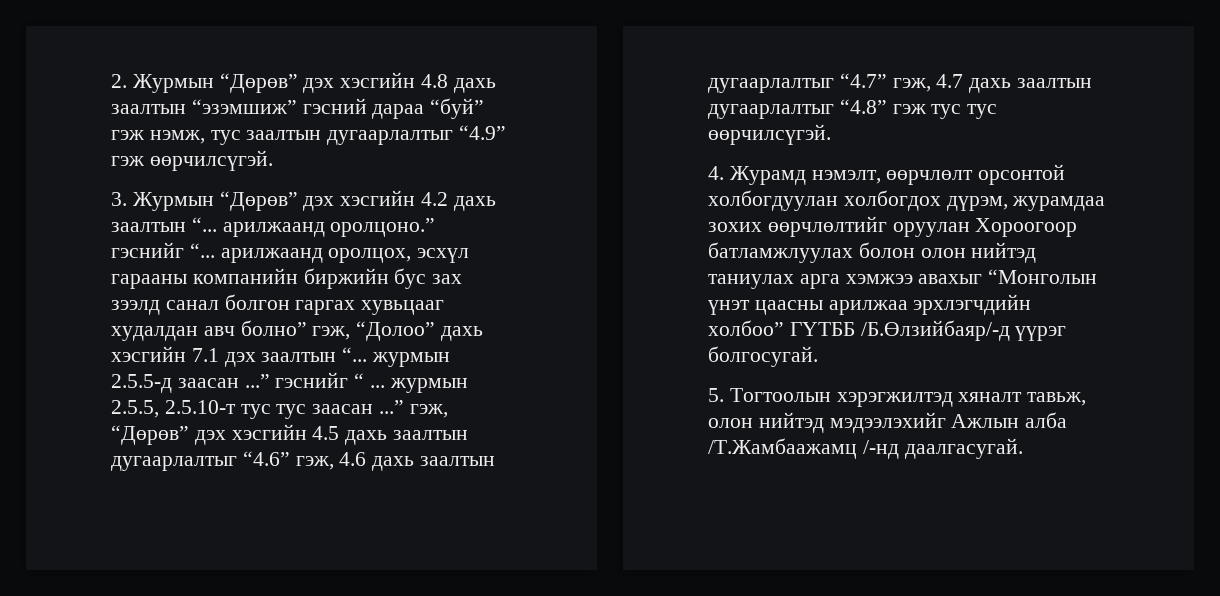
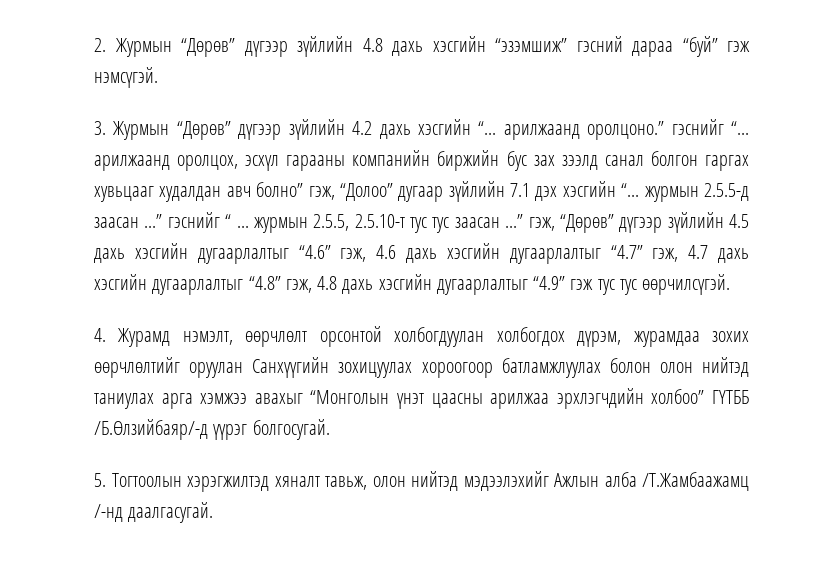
- 2. Журмын “Дөрөв” дэх хэсгийн 4.8 дахь заалтын “эзэмшиж” гэсний дараа “буй” гэж нэмж, тус заалтын дугаарлалтыг “4.9” гэж өөрчилсүгэй.
+ 2. Журмын “Дөрөв” дүгээр зүйлийн 4.8 дахь хэсгийн “эзэмшиж” гэсний дараа “буй” гэж нэмсүгэй.
- 3. Журмын “Дөрөв” дэх хэсгийн 4.2 дахь заалтын “... арилжаанд оролцоно.” гэснийг “... арилжаанд оролцох, эсхүл гарааны компанийн биржийн бус зах зээлд санал болгон гаргах хувьцааг худалдан авч болно” гэж, “Долоо” дахь хэсгийн 7.1 дэх заалтын “... журмын 2.5.5-д заасан ...” гэснийг “ ... журмын 2.5.5, 2.5.10-т тус тус заасан ...” гэж, “Дөрөв” дэх хэсгийн 4.5 дахь заалтын дугаарлалтыг “4.6” гэж, 4.6 дахь заалтын дугаарлалтыг “4.7” гэж, 4.7 дахь заалтын дугаарлалтыг “4.8” гэж тус тус өөрчилсүгэй.
+ 3. Журмын “Дөрөв” дүгээр зүйлийн 4.2 дахь хэсгийн “... арилжаанд оролцоно.” гэснийг “... арилжаанд оролцох, эсхүл гарааны компанийн биржийн бус зах зээлд санал болгон гаргах хувьцааг худалдан авч болно” гэж, “Долоо” дугаар зүйлийн 7.1 дэх хэсгийн “... журмын 2.5.5-д заасан ...” гэснийг “ ... журмын 2.5.5, 2.5.10-т тус тус заасан ...” гэж, “Дөрөв” дүгээр зүйлийн 4.5 дахь хэсгийн дугаарлалтыг “4.6” гэж, 4.6 дахь хэсгийн дугаарлалтыг “4.7” гэж, 4.7 дахь хэсгийн дугаарлалтыг “4.8” гэж, 4.8 дахь хэсгийн дугаарлалтыг “4.9” гэж тус тус өөрчилсүгэй.
- 4. Журамд нэмэлт, өөрчлөлт орсонтой холбогдуулан холбогдох дүрэм, журамдаа зохих өөрчлөлтийг оруулан Хороогоор батламжлуулах болон олон нийтэд таниулах арга хэмжээ авахыг “Монголын үнэт цаасны арилжаа эрхлэгчдийн холбоо” ГҮТББ /Б.Өлзийбаяр/-д үүрэг болгосугай.
+ 4. Журамд нэмэлт, өөрчлөлт орсонтой холбогдуулан холбогдох дүрэм, журамдаа зохих өөрчлөлтийг оруулан Санхүүгийн зохицуулах хороогоор батламжлуулах болон олон нийтэд таниулах арга хэмжээ авахыг “Монголын үнэт цаасны арилжаа эрхлэгчдийн холбоо” ГҮТББ /Б.Өлзийбаяр/-д үүрэг болгосугай.

